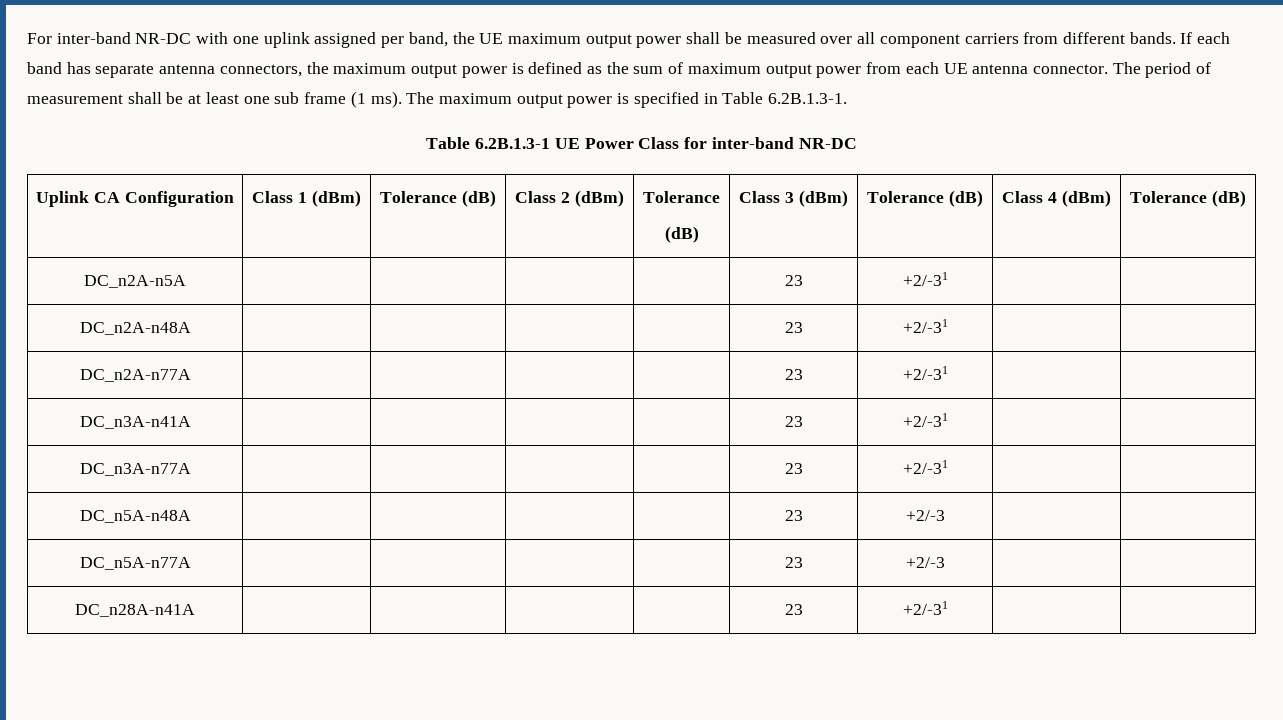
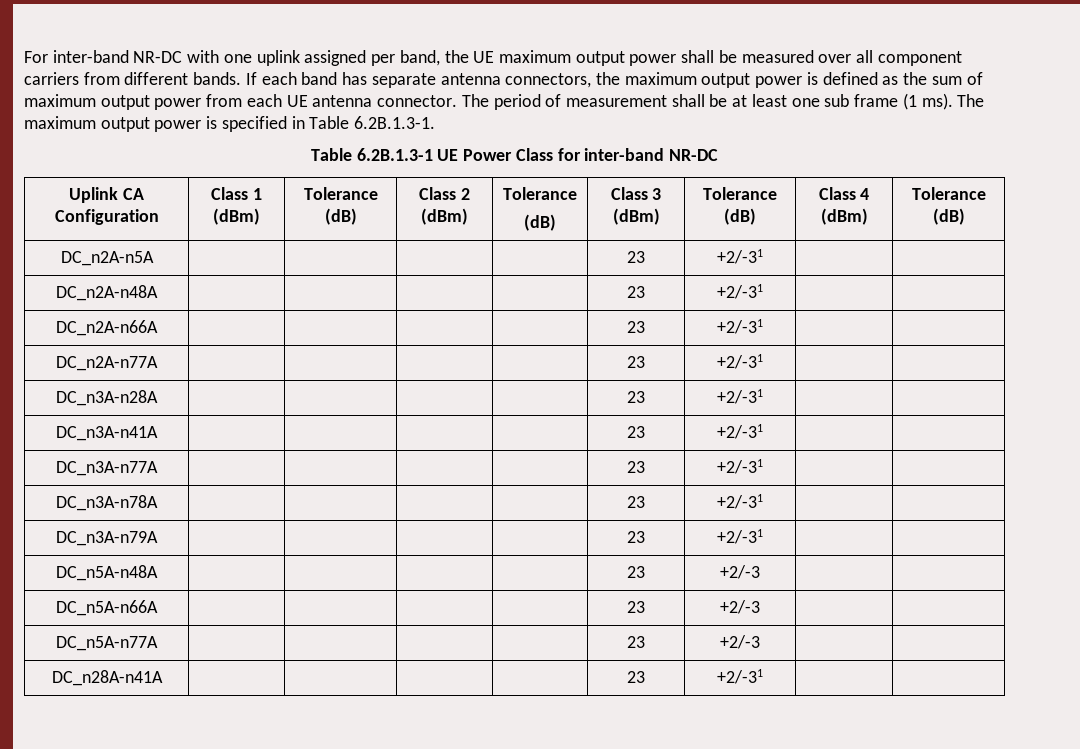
+ DC_n2A-n66A | | | | | 23 | +2/-31 | |
+ DC_n3A-n28A | | | | | 23 | +2/-31 | |
+ DC_n3A-n78A | | | | | 23 | +2/-31 | |
+ DC_n3A-n79A | | | | | 23 | +2/-31 | |
+ DC_n5A-n66A | | | | | 23 | +2/-3 | |

